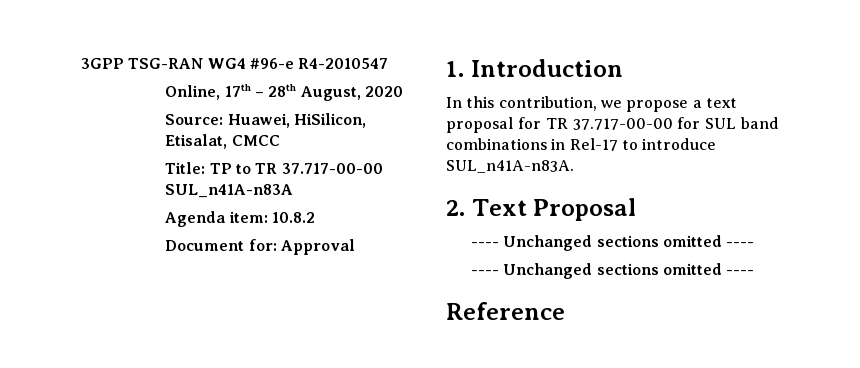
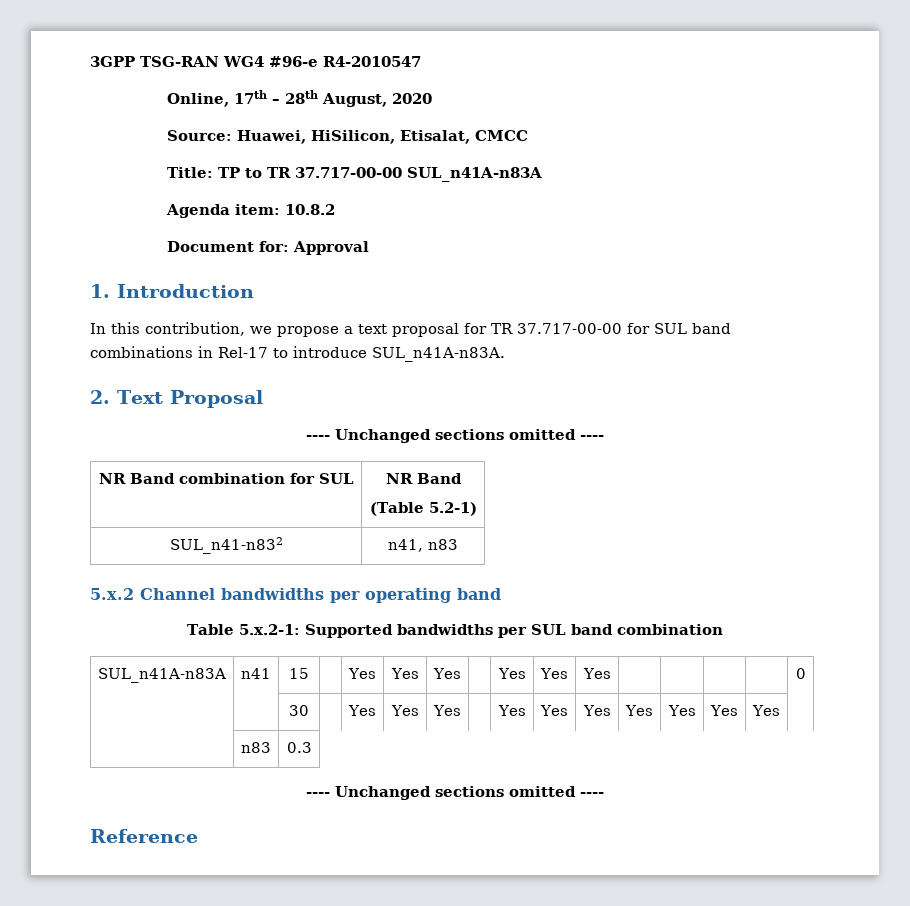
+ NR Band combination for SUL | NR Band
+ (Table 5.2-1)
+ SUL_n41-n832 | n41, n83
+ 5.x.2 Channel bandwidths per operating band
+ Table 5.x.2-1: Supported bandwidths per SUL band combination
+ SUL_n41A-n83A | n41 | 15 | | Yes | Yes | Yes | | Yes | Yes | Yes | | | | | 0
+ | | 30 | | Yes | Yes | Yes | | Yes | Yes | Yes | Yes | Yes | Yes | Yes |
+ | n83 | 0.3

